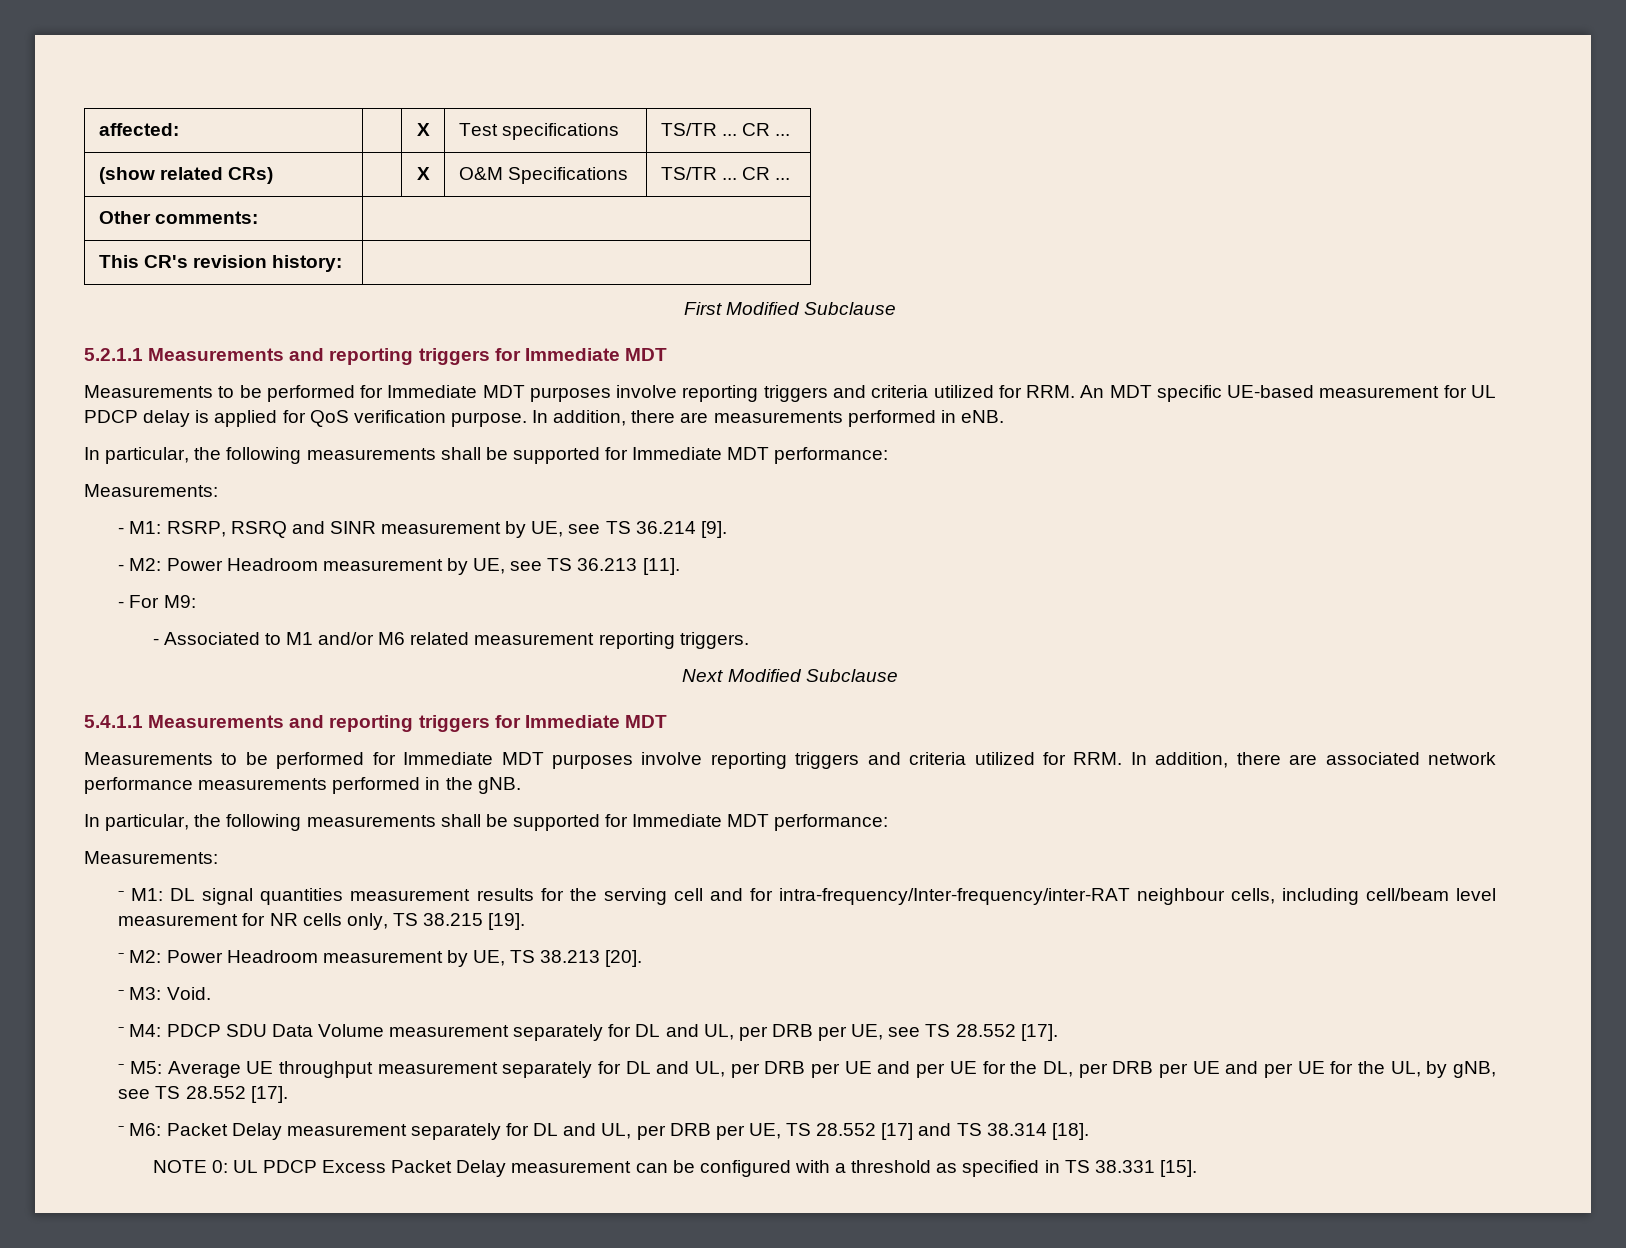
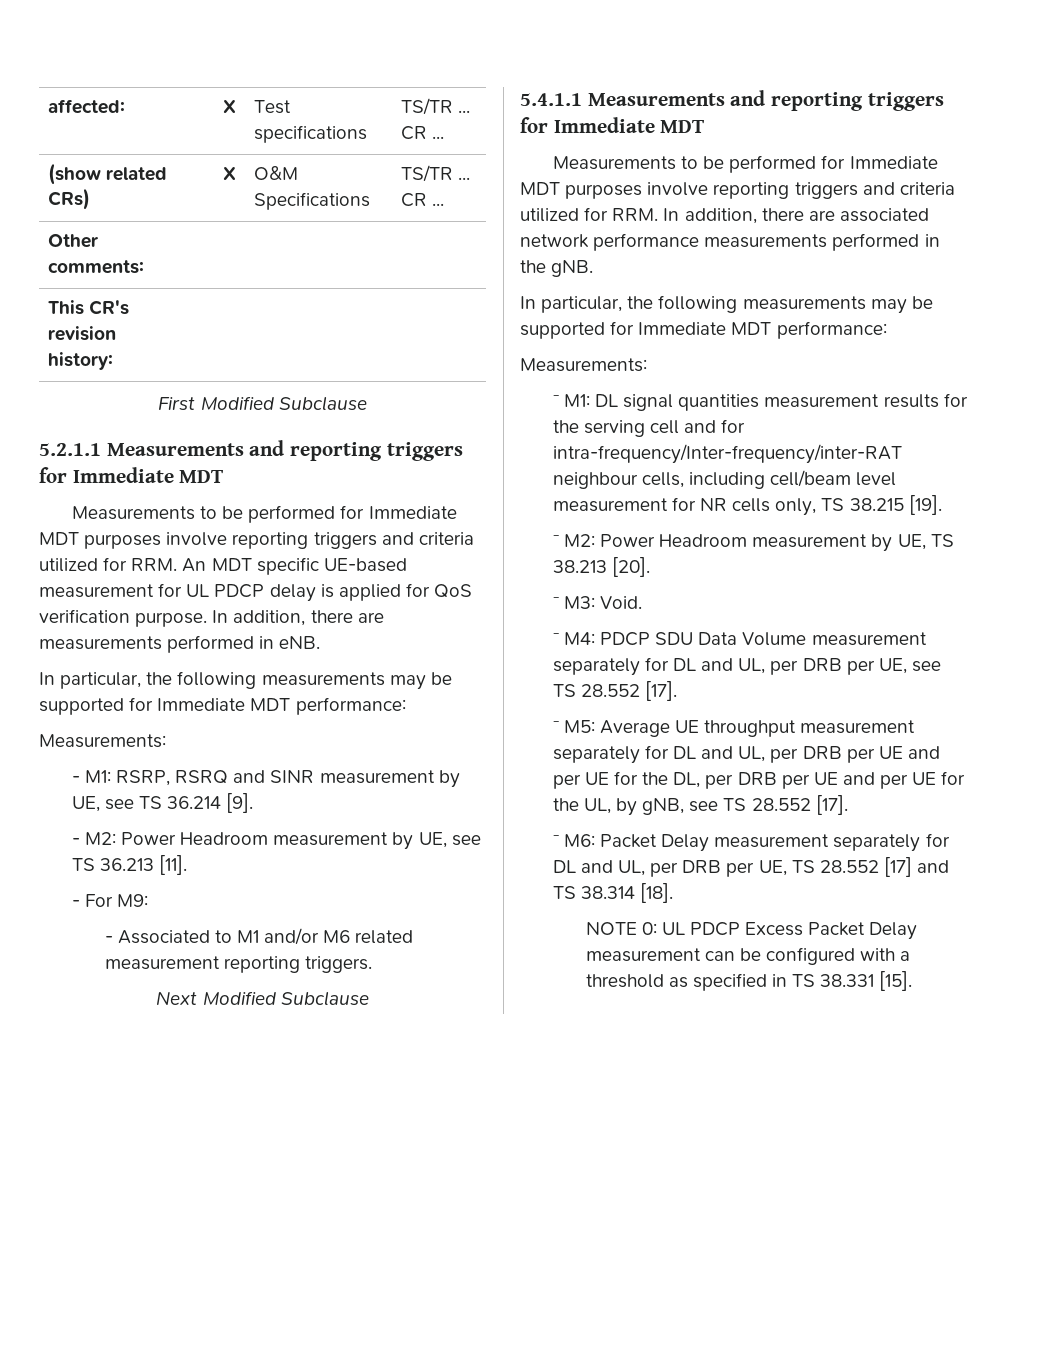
  In addition, there are measurements performed in eNB.
- In particular, the following measurements shall be supported for Immediate MDT performance:
+ In particular, the following measurements may be supported for Immediate MDT performance:
  Measurements to be performed for Immediate MDT purposes involve reporting triggers and criteria utilized for RRM. In addition, there are associated network performance measurements performed in the gNB.
- In particular, the following measurements shall be supported for Immediate MDT performance:
+ In particular, the following measurements may be supported for Immediate MDT performance:

